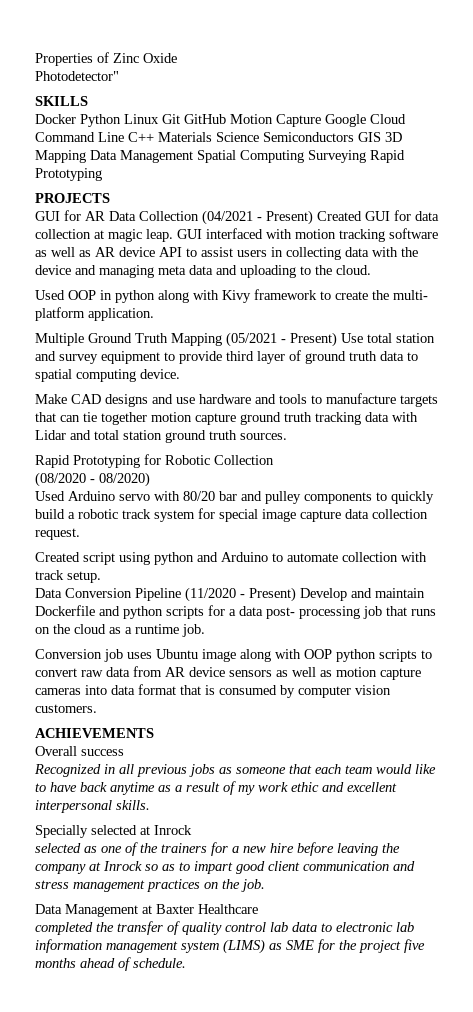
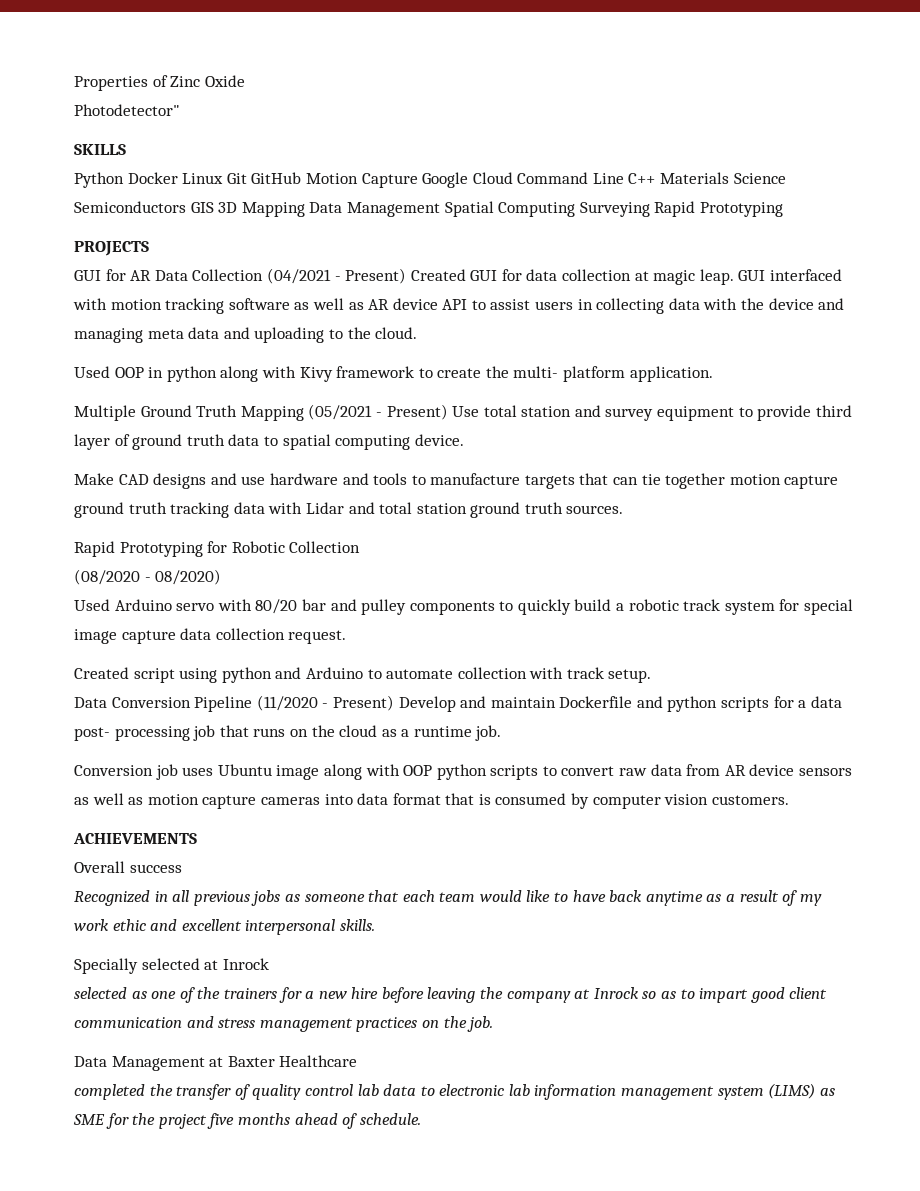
- Docker Python Linux Git GitHub Motion Capture Google Cloud Command Line C++ Materials Science Semiconductors GIS 3D Mapping Data Management Spatial Computing Surveying Rapid Prototyping
+ Python Docker Linux Git GitHub Motion Capture Google Cloud Command Line C++ Materials Science Semiconductors GIS 3D Mapping Data Management Spatial Computing Surveying Rapid Prototyping

